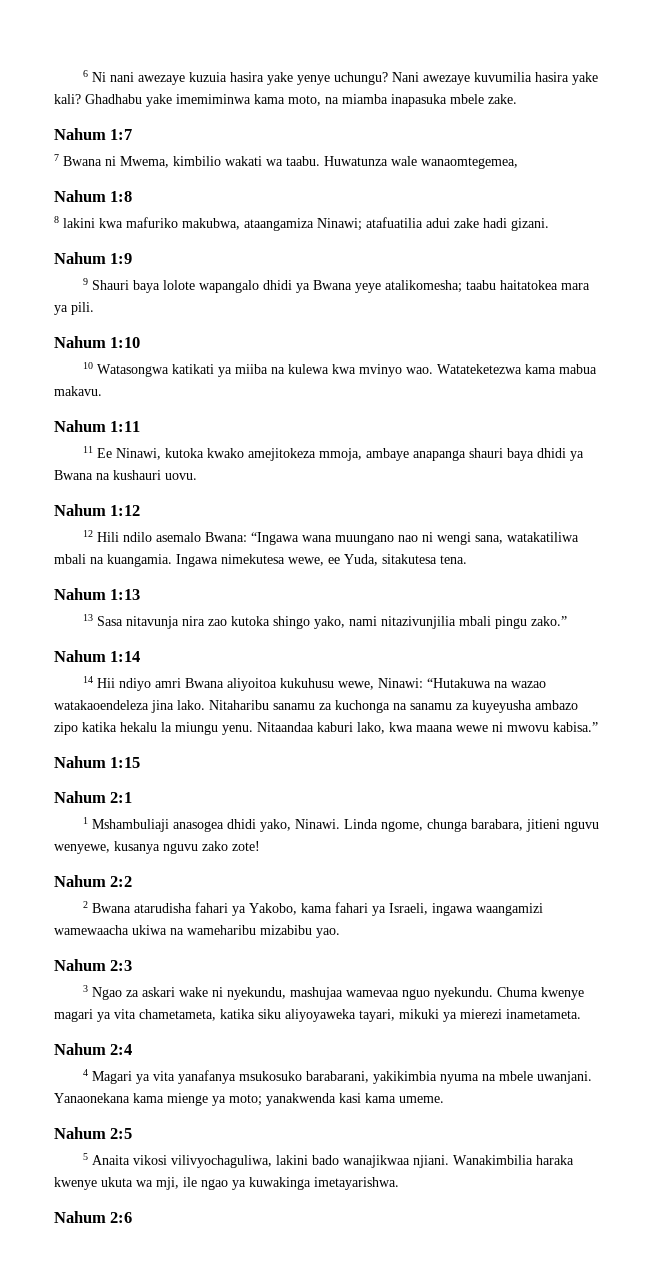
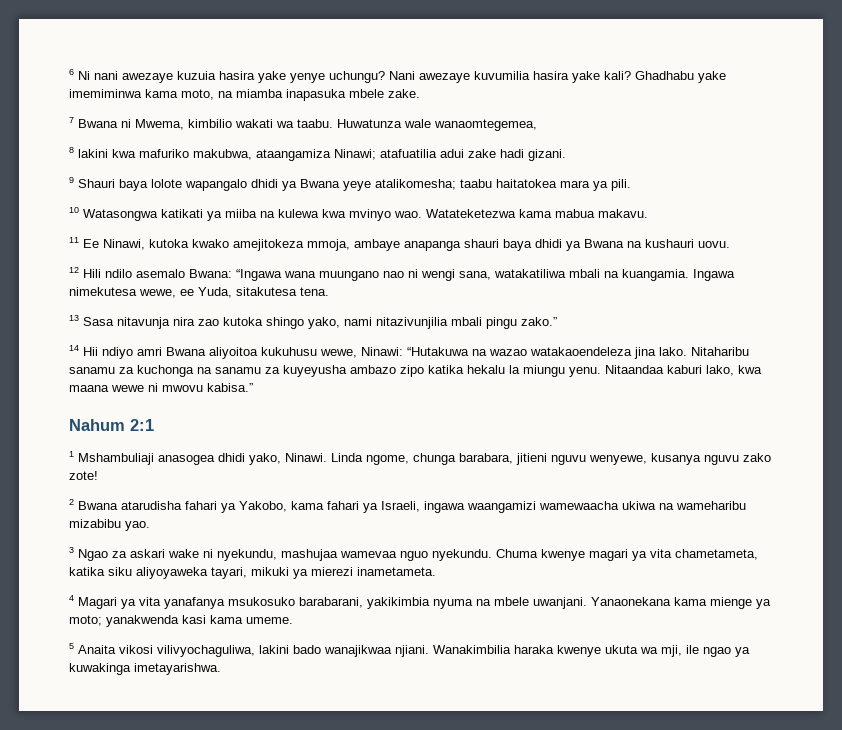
- Nahum 1:7
- Nahum 1:8
- Nahum 1:9
- Nahum 1:10
- Nahum 1:11
- Nahum 1:12
- Nahum 1:13
- Nahum 1:14
- Nahum 1:15
- Nahum 2:2
- Nahum 2:3
- Nahum 2:4
- Nahum 2:5
- Nahum 2:6

